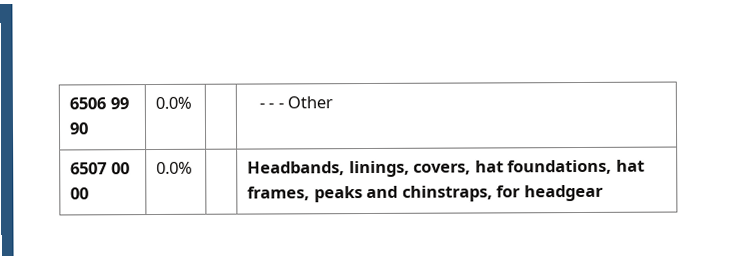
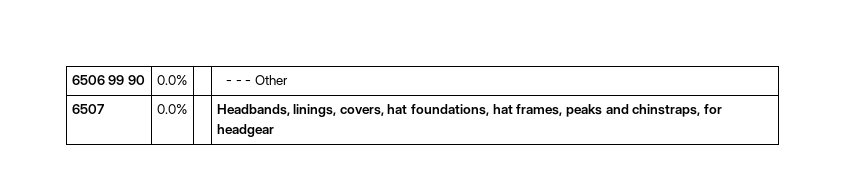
- 6507 00 00 | 0.0% | | Headbands, linings, covers, hat foundations, hat frames, peaks and chinstraps, for headgear
+ 6507 | 0.0% | | Headbands, linings, covers, hat foundations, hat frames, peaks and chinstraps, for headgear

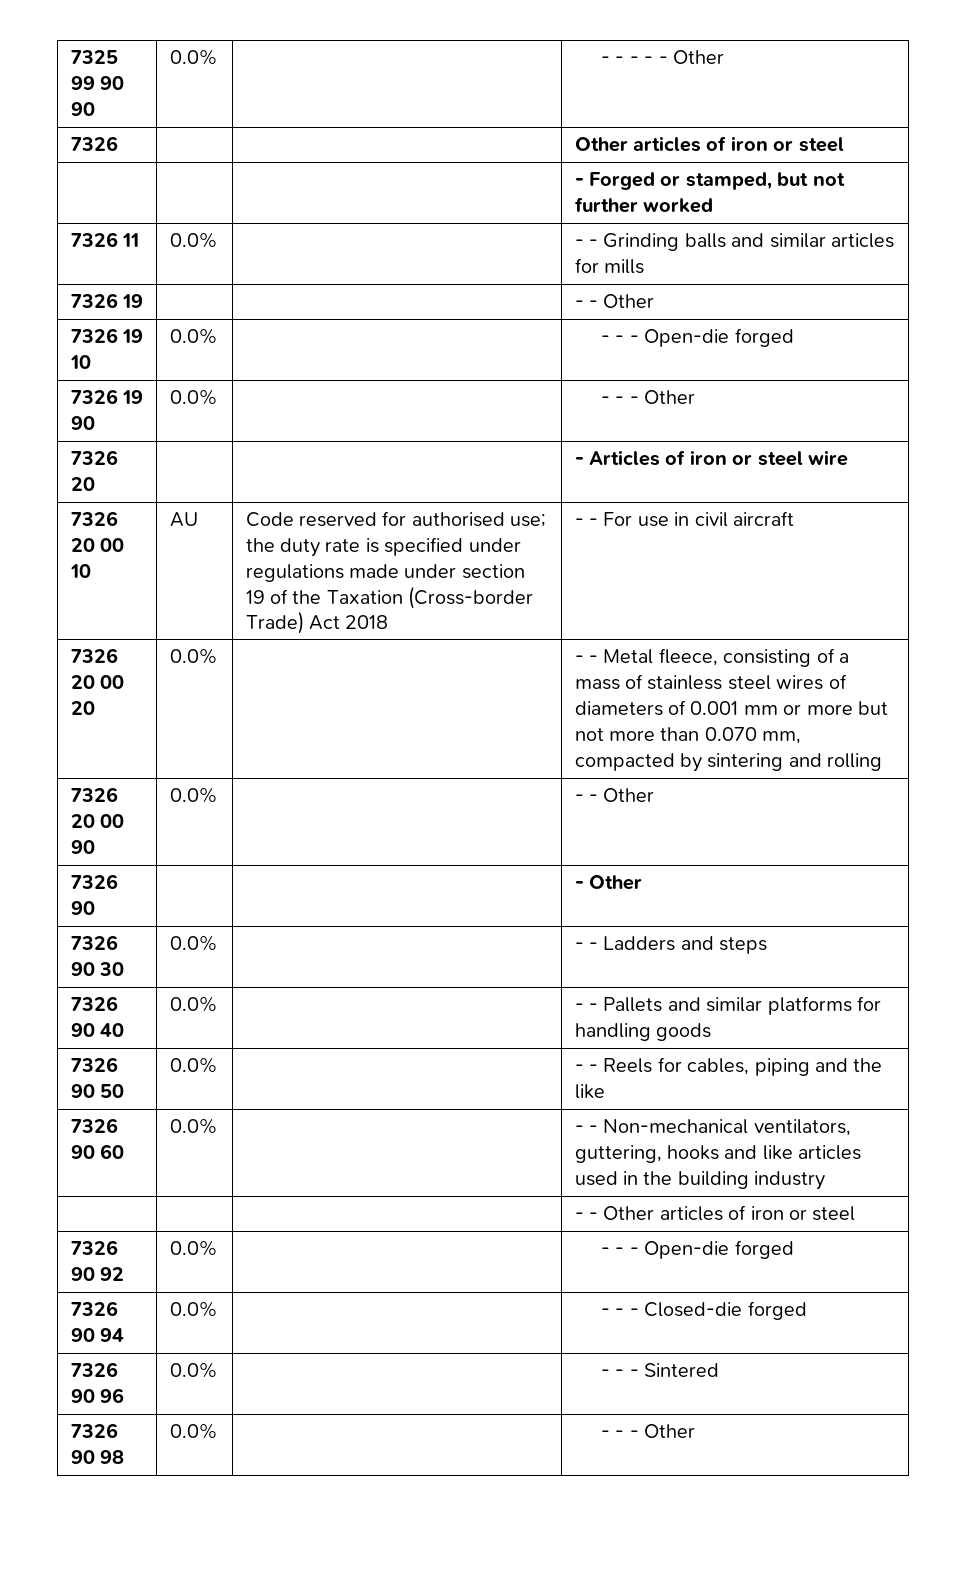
- 6506 99 90 | 0.0% | | - - - Other
+ 7325 99 90 90 | 0.0% | | - - - - - Other
+ 7326 | | | Other articles of iron or steel
+ | | | - Forged or stamped, but not further worked
+ 7326 11 | 0.0% | | - - Grinding balls and similar articles for mills
+ 7326 19 | | | - - Other
+ 7326 19 10 | 0.0% | | - - - Open-die forged
+ 7326 19 90 | 0.0% | | - - - Other
- 6507 | 0.0% | | Headbands, linings, covers, hat foundations, hat frames, peaks and chinstraps, for headgear
+ 7326 20 | | | - Articles of iron or steel wire
+ 7326 20 00 10 | AU | Code reserved for authorised use; the duty rate is specified under regulations made under section 19 of the Taxation (Cross-border Trade) Act 2018 | - - For use in civil aircraft
+ 7326 20 00 20 | 0.0% | | - - Metal fleece, consisting of a mass of stainless steel wires of diameters of 0.001 mm or more but not more than 0.070 mm, compacted by sintering and rolling
+ 7326 20 00 90 | 0.0% | | - - Other
+ 7326 90 | | | - Other
+ 7326 90 30 | 0.0% | | - - Ladders and steps
+ 7326 90 40 | 0.0% | | - - Pallets and similar platforms for handling goods
+ 7326 90 50 | 0.0% | | - - Reels for cables, piping and the like
+ 7326 90 60 | 0.0% | | - - Non-mechanical ventilators, guttering, hooks and like articles used in the building industry
+ | | | - - Other articles of iron or steel
+ 7326 90 92 | 0.0% | | - - - Open-die forged
+ 7326 90 94 | 0.0% | | - - - Closed-die forged
+ 7326 90 96 | 0.0% | | - - - Sintered
+ 7326 90 98 | 0.0% | | - - - Other

